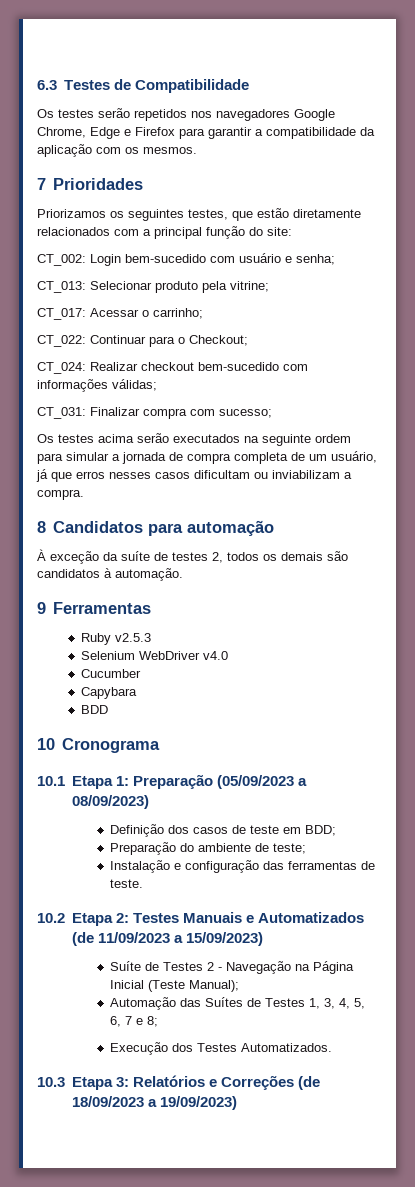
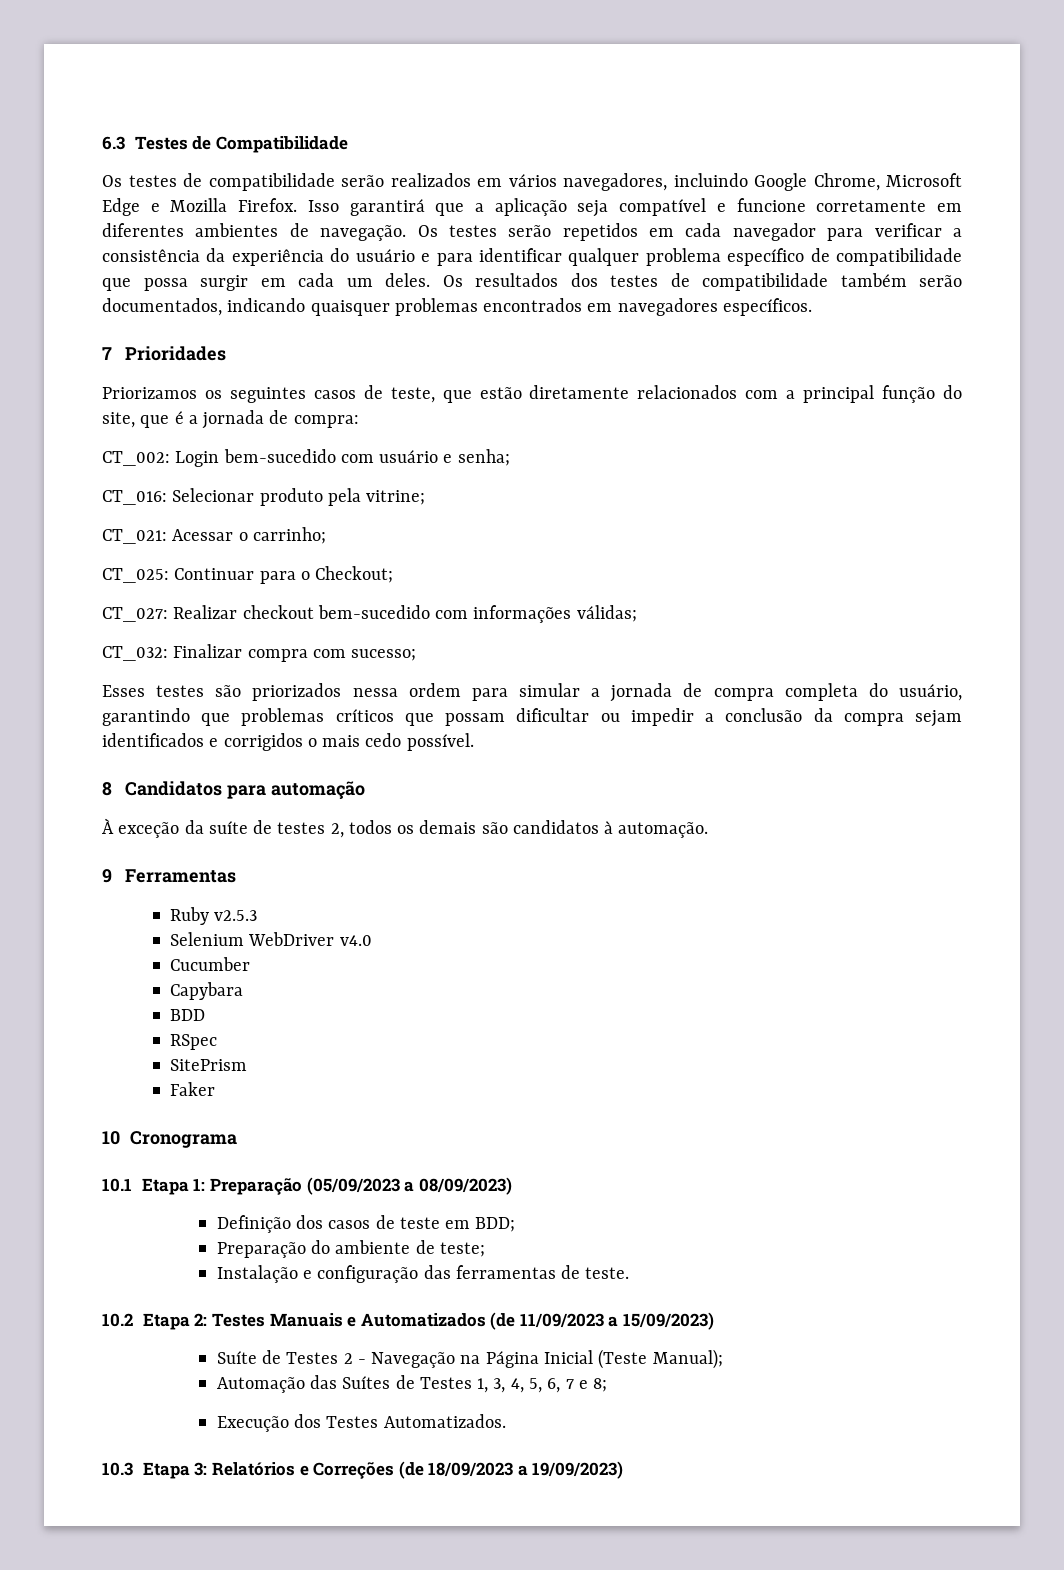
- Os testes serão repetidos nos navegadores Google Chrome, Edge e Firefox para garantir a compatibilidade da aplicação com os mesmos.
+ Os testes de compatibilidade serão realizados em vários navegadores, incluindo Google Chrome, Microsoft Edge e Mozilla Firefox. Isso garantirá que a aplicação seja compatível e funcione corretamente em diferentes ambientes de navegação. Os testes serão repetidos em cada navegador para verificar a consistência da experiência do usuário e para identificar qualquer problema específico de compatibilidade que possa surgir em cada um deles. Os resultados dos testes de compatibilidade também serão documentados, indicando quaisquer problemas encontrados em navegadores específicos.
- Priorizamos os seguintes testes, que estão diretamente relacionados com a principal função do site:
+ Priorizamos os seguintes casos de teste, que estão diretamente relacionados com a principal função do site, que é a jornada de compra:
- CT_013: Selecionar produto pela vitrine;
+ CT_016: Selecionar produto pela vitrine;
- CT_017: Acessar o carrinho;
+ CT_021: Acessar o carrinho;
- CT_022: Continuar para o Checkout;
+ CT_025: Continuar para o Checkout;
- CT_024: Realizar checkout bem-sucedido com informações válidas;
+ CT_027: Realizar checkout bem-sucedido com informações válidas;
- CT_031: Finalizar compra com sucesso;
+ CT_032: Finalizar compra com sucesso;
- Os testes acima serão executados na seguinte ordem para simular a jornada de compra completa de um usuário, já que erros nesses casos dificultam ou inviabilizam a compra.
+ Esses testes são priorizados nessa ordem para simular a jornada de compra completa do usuário, garantindo que problemas críticos que possam dificultar ou impedir a conclusão da compra sejam identificados e corrigidos o mais cedo possível.
+ RSpec
+ SitePrism
+ Faker

